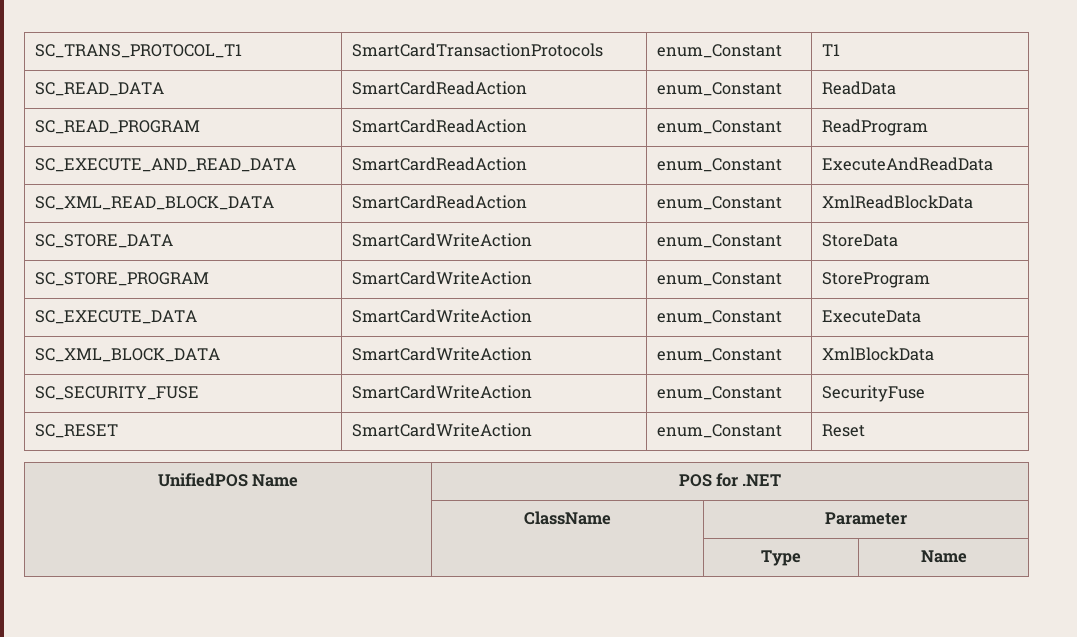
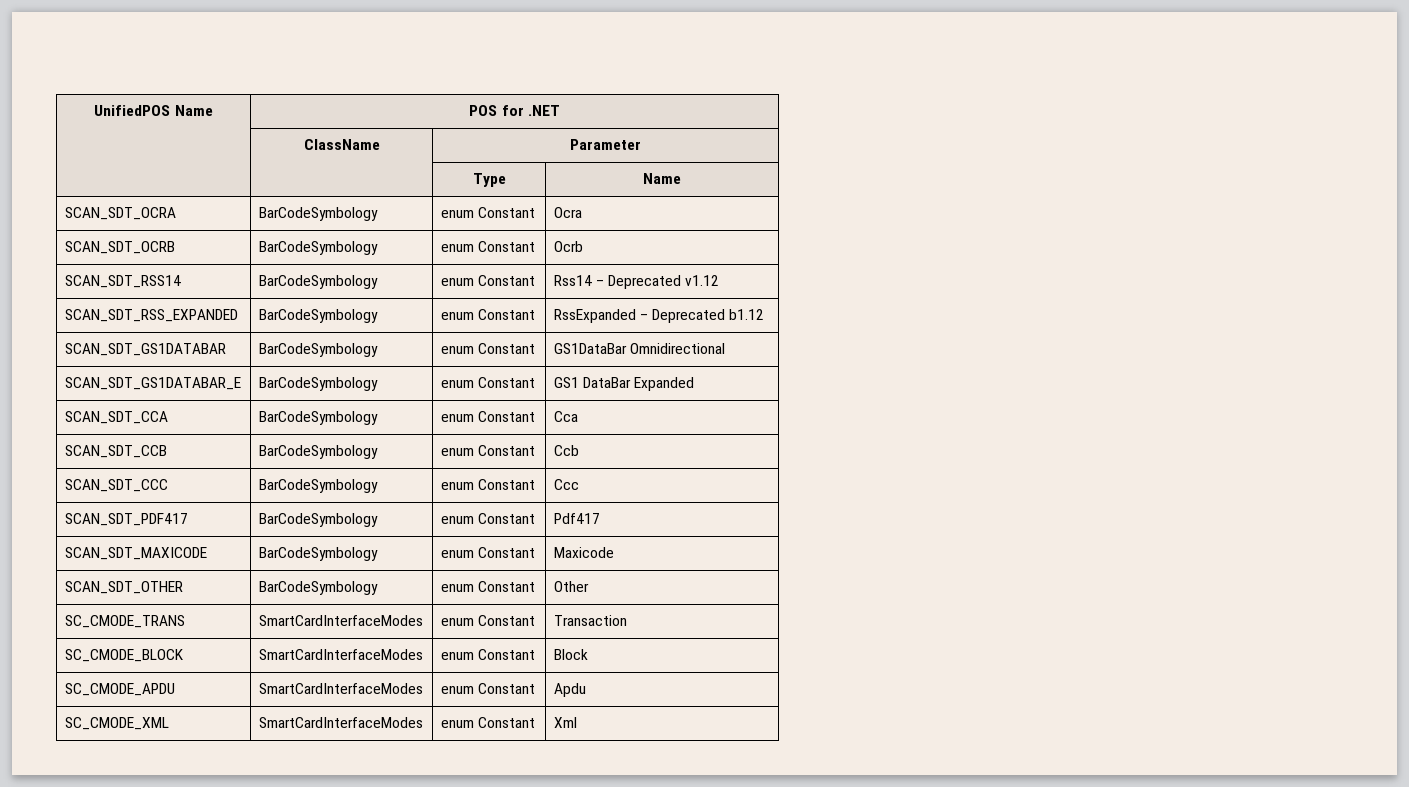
- SC_TRANS_PROTOCOL_T1 | SmartCardTransactionProtocols | enum_Constant | T1
- SC_READ_DATA | SmartCardReadAction | enum_Constant | ReadData
- SC_READ_PROGRAM | SmartCardReadAction | enum_Constant | ReadProgram
- SC_EXECUTE_AND_READ_DATA | SmartCardReadAction | enum_Constant | ExecuteAndReadData
- SC_XML_READ_BLOCK_DATA | SmartCardReadAction | enum_Constant | XmlReadBlockData
- SC_STORE_DATA | SmartCardWriteAction | enum_Constant | StoreData
- SC_STORE_PROGRAM | SmartCardWriteAction | enum_Constant | StoreProgram
- SC_EXECUTE_DATA | SmartCardWriteAction | enum_Constant | ExecuteData
- SC_XML_BLOCK_DATA | SmartCardWriteAction | enum_Constant | XmlBlockData
- SC_SECURITY_FUSE | SmartCardWriteAction | enum_Constant | SecurityFuse
- SC_RESET | SmartCardWriteAction | enum_Constant | Reset
+ SCAN_SDT_OCRA | BarCodeSymbology | enum Constant | Ocra
+ SCAN_SDT_OCRB | BarCodeSymbology | enum Constant | Ocrb
+ SCAN_SDT_RSS14 | BarCodeSymbology | enum Constant | Rss14 – Deprecated v1.12
+ SCAN_SDT_RSS_EXPANDED | BarCodeSymbology | enum Constant | RssExpanded – Deprecated b1.12
+ SCAN_SDT_GS1DATABAR | BarCodeSymbology | enum Constant | GS1DataBar Omnidirectional
+ SCAN_SDT_GS1DATABAR_E | BarCodeSymbology | enum Constant | GS1 DataBar Expanded
+ SCAN_SDT_CCA | BarCodeSymbology | enum Constant | Cca
+ SCAN_SDT_CCB | BarCodeSymbology | enum Constant | Ccb
+ SCAN_SDT_CCC | BarCodeSymbology | enum Constant | Ccc
+ SCAN_SDT_PDF417 | BarCodeSymbology | enum Constant | Pdf417
+ SCAN_SDT_MAXICODE | BarCodeSymbology | enum Constant | Maxicode
+ SCAN_SDT_OTHER | BarCodeSymbology | enum Constant | Other
+ SC_CMODE_TRANS | SmartCardInterfaceModes | enum Constant | Transaction
+ SC_CMODE_BLOCK | SmartCardInterfaceModes | enum Constant | Block
+ SC_CMODE_APDU | SmartCardInterfaceModes | enum Constant | Apdu
+ SC_CMODE_XML | SmartCardInterfaceModes | enum Constant | Xml

